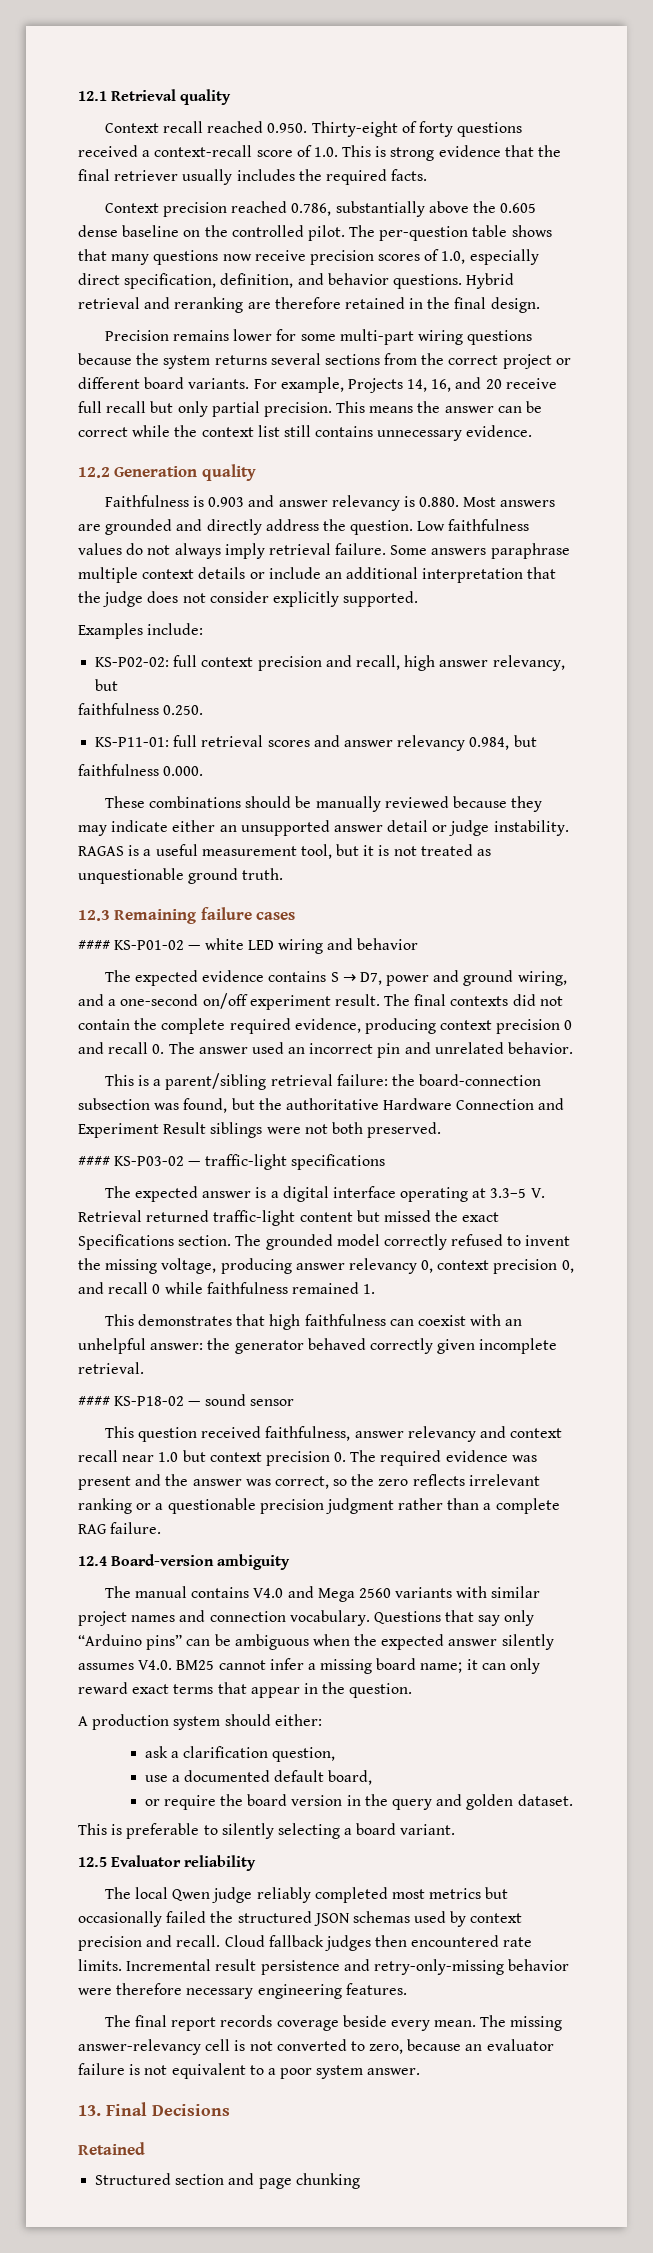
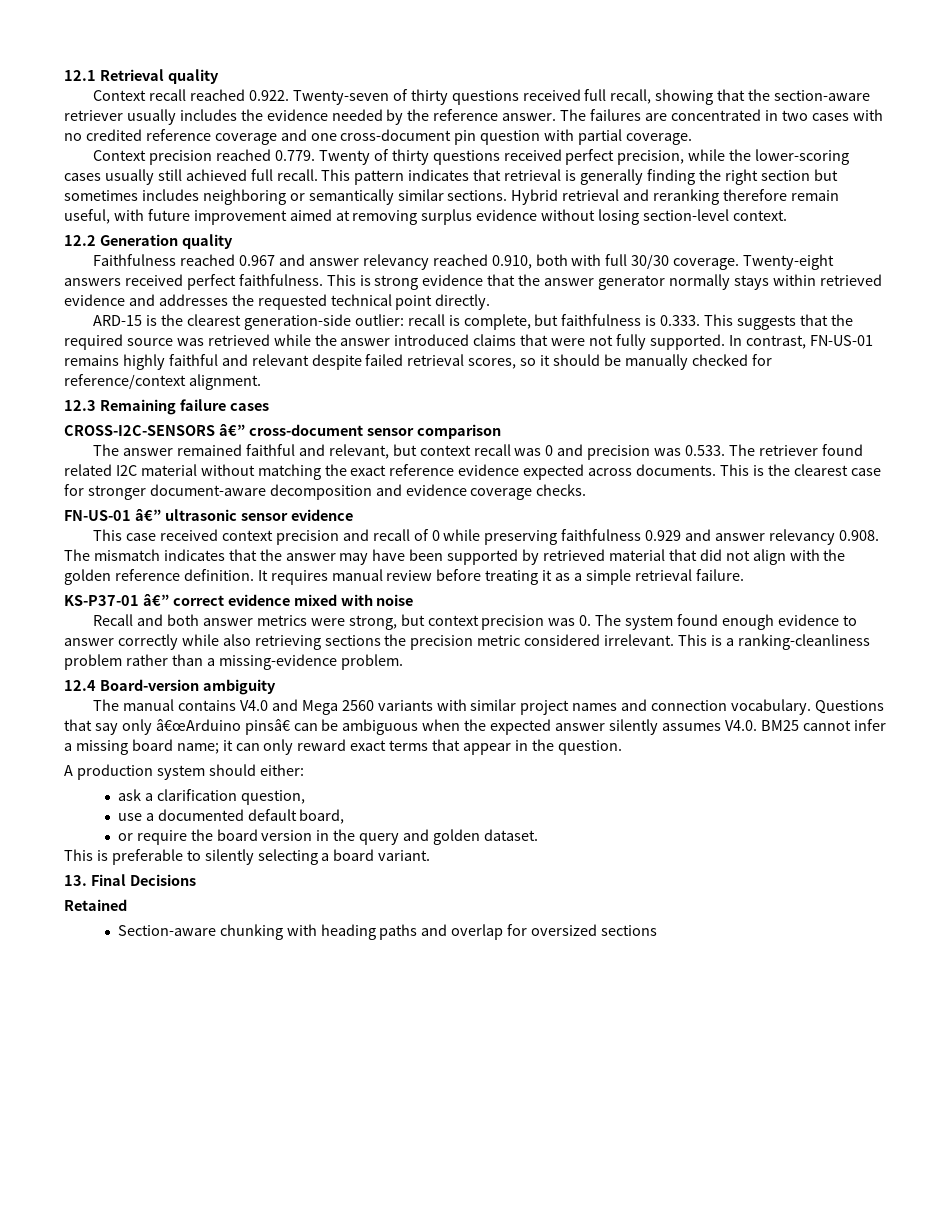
- Context recall reached 0.950. Thirty-eight of forty questions received a context-recall score of 1.0. This is strong evidence that the final retriever usually includes the required facts.
- Context precision reached 0.786, substantially above the 0.605 dense baseline on the controlled pilot. The per-question table shows that many questions now receive precision scores of 1.0, especially direct specification, definition, and behavior questions. Hybrid retrieval and reranking are therefore retained in the final design.
- Precision remains lower for some multi-part wiring questions because the system returns several sections from the correct project or different board variants. For example, Projects 14, 16, and 20 receive full recall but only partial precision. This means the answer can be correct while the context list still contains unnecessary evidence.
+ Context recall reached 0.922. Twenty-seven of thirty questions received full recall, showing that the section-aware retriever usually includes the evidence needed by the reference answer. The failures are concentrated in two cases with no credited reference coverage and one cross-document pin question with partial coverage.
+ Context precision reached 0.779. Twenty of thirty questions received perfect precision, while the lower-scoring cases usually still achieved full recall. This pattern indicates that retrieval is generally finding the right section but sometimes includes neighboring or semantically similar sections. Hybrid retrieval and reranking therefore remain useful, with future improvement aimed at removing surplus evidence without losing section-level context.
  12.2 Generation quality
- Faithfulness is 0.903 and answer relevancy is 0.880. Most answers are grounded and directly address the question. Low faithfulness values do not always imply retrieval failure. Some answers paraphrase multiple context details or include an additional interpretation that the judge does not consider explicitly supported.
- Examples include:
- KS-P02-02: full context precision and recall, high answer relevancy, but
- faithfulness 0.250.
- KS-P11-01: full retrieval scores and answer relevancy 0.984, but
- faithfulness 0.000.
- These combinations should be manually reviewed because they may indicate either an unsupported answer detail or judge instability. RAGAS is a useful measurement tool, but it is not treated as unquestionable ground truth.
+ Faithfulness reached 0.967 and answer relevancy reached 0.910, both with full 30/30 coverage. Twenty-eight answers received perfect faithfulness. This is strong evidence that the answer generator normally stays within retrieved evidence and addresses the requested technical point directly.
+ ARD-15 is the clearest generation-side outlier: recall is complete, but faithfulness is 0.333. This suggests that the required source was retrieved while the answer introduced claims that were not fully supported. In contrast, FN-US-01 remains highly faithful and relevant despite failed retrieval scores, so it should be manually checked for reference/context alignment.
  12.3 Remaining failure cases
- #### KS-P01-02 — white LED wiring and behavior
- The expected evidence contains S → D7, power and ground wiring, and a one-second on/off experiment result. The final contexts did not contain the complete required evidence, producing context precision 0 and recall 0. The answer used an incorrect pin and unrelated behavior.
- This is a parent/sibling retrieval failure: the board-connection subsection was found, but the authoritative Hardware Connection and Experiment Result siblings were not both preserved.
- #### KS-P03-02 — traffic-light specifications
- The expected answer is a digital interface operating at 3.3–5 V. Retrieval returned traffic-light content but missed the exact Specifications section. The grounded model correctly refused to invent the missing voltage, producing answer relevancy 0, context precision 0, and recall 0 while faithfulness remained 1.
- This demonstrates that high faithfulness can coexist with an unhelpful answer: the generator behaved correctly given incomplete retrieval.
- #### KS-P18-02 — sound sensor
- This question received faithfulness, answer relevancy and context recall near 1.0 but context precision 0. The required evidence was present and the answer was correct, so the zero reflects irrelevant ranking or a questionable precision judgment rather than a complete RAG failure.
+ CROSS-I2C-SENSORS â€” cross-document sensor comparison
+ The answer remained faithful and relevant, but context recall was 0 and precision was 0.533. The retriever found related I2C material without matching the exact reference evidence expected across documents. This is the clearest case for stronger document-aware decomposition and evidence coverage checks.
+ FN-US-01 â€” ultrasonic sensor evidence
+ This case received context precision and recall of 0 while preserving faithfulness 0.929 and answer relevancy 0.908. The mismatch indicates that the answer may have been supported by retrieved material that did not align with the golden reference definition. It requires manual review before treating it as a simple retrieval failure.
+ KS-P37-01 â€” correct evidence mixed with noise
+ Recall and both answer metrics were strong, but context precision was 0. The system found enough evidence to answer correctly while also retrieving sections the precision metric considered irrelevant. This is a ranking-cleanliness problem rather than a missing-evidence problem.
- Questions that say only “Arduino pins” can be ambiguous when the expected answer silently assumes V4.0. BM25 cannot infer a missing board name; it can only reward exact terms that appear in the question.
+ Questions that say only â€œArduino pinsâ€ can be ambiguous when the expected answer silently assumes V4.0. BM25 cannot infer a missing board name; it can only reward exact terms that appear in the question.
- 12.5 Evaluator reliability
- The local Qwen judge reliably completed most metrics but occasionally failed the structured JSON schemas used by context precision and recall. Cloud fallback judges then encountered rate limits. Incremental result persistence and retry-only-missing behavior were therefore necessary engineering features.
- The final report records coverage beside every mean. The missing answer-relevancy cell is not converted to zero, because an evaluator failure is not equivalent to a poor system answer.
  13. Final Decisions
  Retained
- Structured section and page chunking
+ Section-aware chunking with heading paths and overlap for oversized sections

